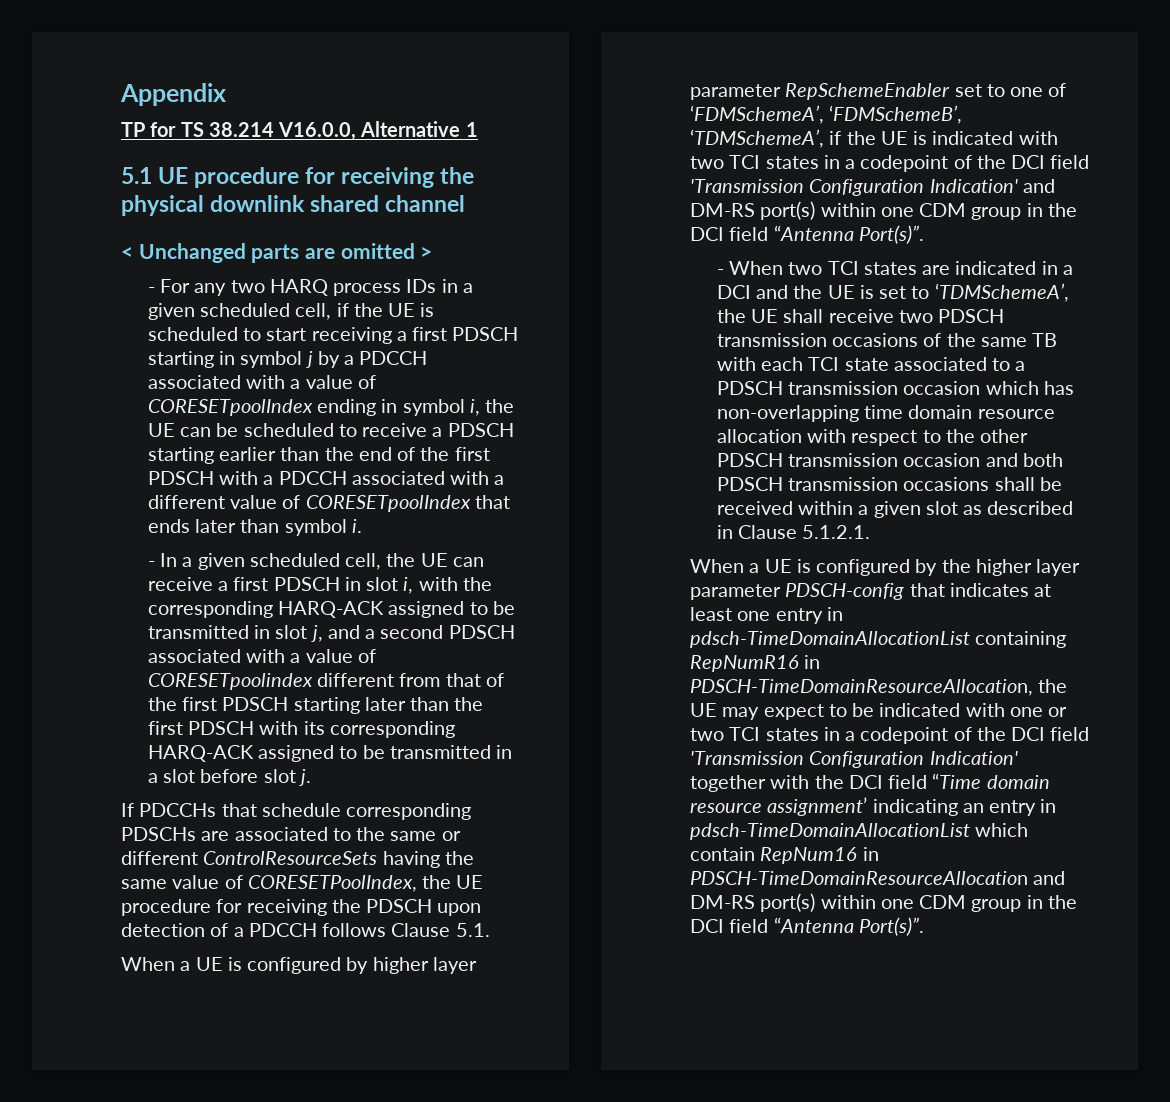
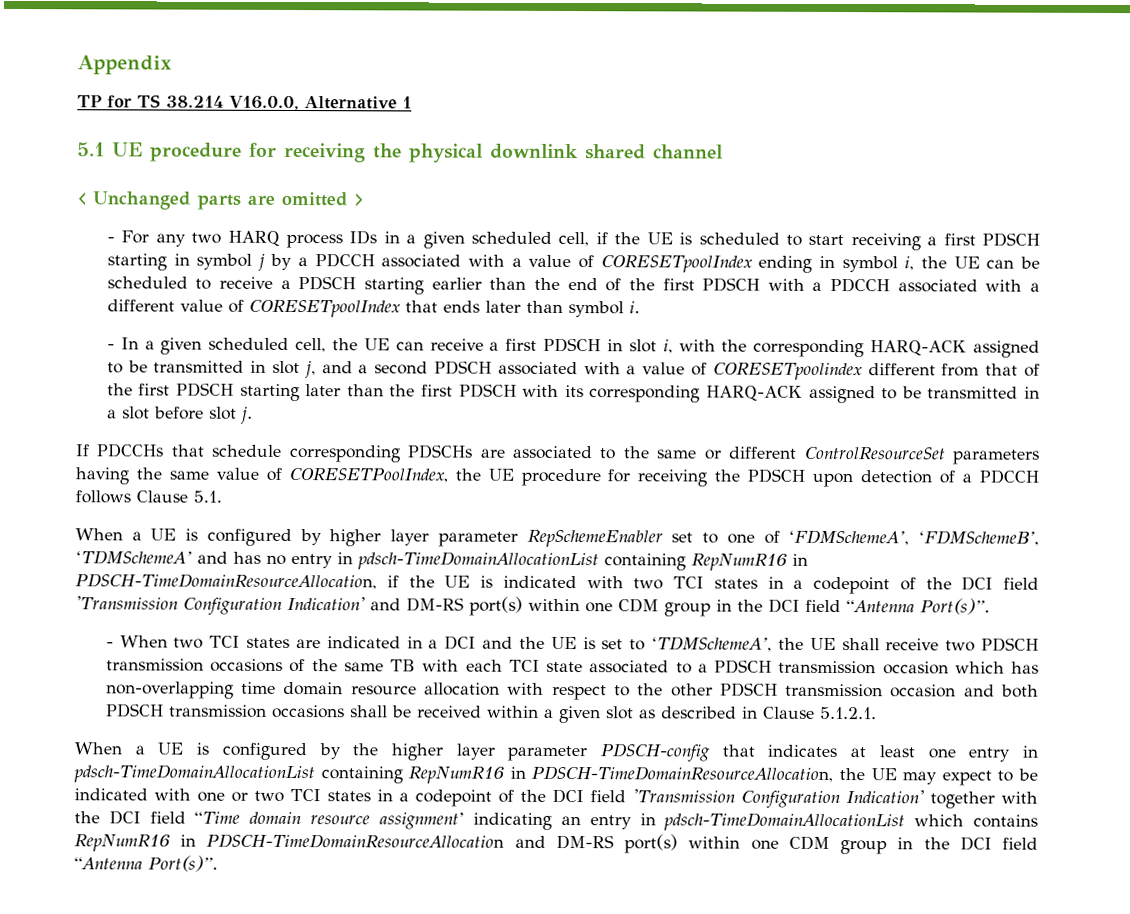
- If PDCCHs that schedule corresponding PDSCHs are associated to the same or different ControlResourceSets having the same value of CORESETPoolIndex, the UE procedure for receiving the PDSCH upon detection of a PDCCH follows Clause 5.1.
+ If PDCCHs that schedule corresponding PDSCHs are associated to the same or different ControlResourceSet parameters having the same value of CORESETPoolIndex, the UE procedure for receiving the PDSCH upon detection of a PDCCH follows Clause 5.1.
- When a UE is configured by higher layer parameter RepSchemeEnabler set to one of ‘FDMSchemeA’, ‘FDMSchemeB’, ‘TDMSchemeA’, if the UE is indicated with two TCI states in a codepoint of the DCI field 'Transmission Configuration Indication' and DM-RS port(s) within one CDM group in the DCI field “Antenna Port(s)”.
+ When a UE is configured by higher layer parameter RepSchemeEnabler set to one of ‘FDMSchemeA’, ‘FDMSchemeB’, ‘TDMSchemeA’ and has no entry in pdsch-TimeDomainAllocationList containing RepNumR16 in PDSCH-TimeDomainResourceAllocation, if the UE is indicated with two TCI states in a codepoint of the DCI field 'Transmission Configuration Indication' and DM-RS port(s) within one CDM group in the DCI field “Antenna Port(s)”.
- When a UE is configured by the higher layer parameter PDSCH-config that indicates at least one entry in pdsch-TimeDomainAllocationList containing RepNumR16 in PDSCH-TimeDomainResourceAllocation, the UE may expect to be indicated with one or two TCI states in a codepoint of the DCI field 'Transmission Configuration Indication' together with the DCI field “Time domain resource assignment’ indicating an entry in pdsch-TimeDomainAllocationList which contain RepNum16 in PDSCH-TimeDomainResourceAllocation and DM-RS port(s) within one CDM group in the DCI field “Antenna Port(s)”.
+ When a UE is configured by the higher layer parameter PDSCH-config that indicates at least one entry in pdsch-TimeDomainAllocationList containing RepNumR16 in PDSCH-TimeDomainResourceAllocation, the UE may expect to be indicated with one or two TCI states in a codepoint of the DCI field 'Transmission Configuration Indication' together with the DCI field “Time domain resource assignment’ indicating an entry in pdsch-TimeDomainAllocationList which contains RepNumR16 in PDSCH-TimeDomainResourceAllocation and DM-RS port(s) within one CDM group in the DCI field “Antenna Port(s)”.

